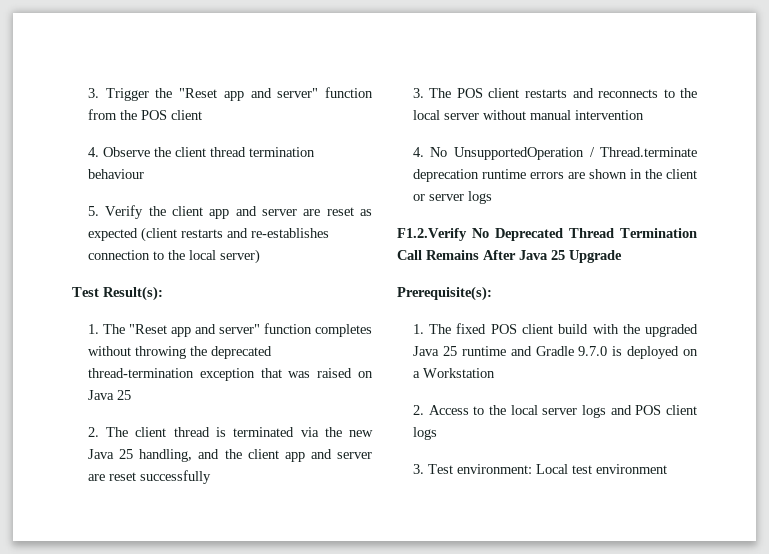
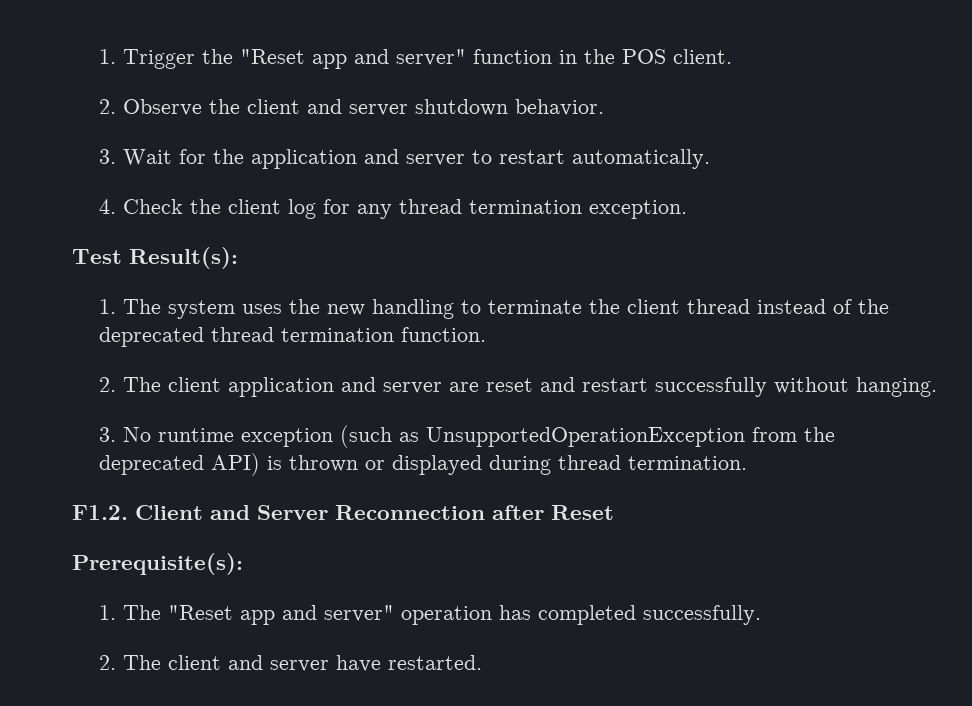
- 3. Trigger the "Reset app and server" function from the POS client
- 4. Observe the client thread termination behaviour
- 5. Verify the client app and server are reset as expected (client restarts and re-establishes connection to the local server)
+ 1. Trigger the "Reset app and server" function in the POS client.
+ 2. Observe the client and server shutdown behavior.
+ 3. Wait for the application and server to restart automatically.
+ 4. Check the client log for any thread termination exception.
  Test Result(s):
+ 1. The system uses the new handling to terminate the client thread instead of the deprecated thread termination function.
+ 2. The client application and server are reset and restart successfully without hanging.
+ 3. No runtime exception (such as UnsupportedOperationException from the deprecated API) is thrown or displayed during thread termination.
+ F1.2. Client and Server Reconnection after Reset
+ Prerequisite(s):
- 1. The "Reset app and server" function completes without throwing the deprecated thread-termination exception that was raised on Java 25
- 2. The client thread is terminated via the new Java 25 handling, and the client app and server are reset successfully
- 3. The POS client restarts and reconnects to the local server without manual intervention
- 4. No UnsupportedOperation / Thread.terminate deprecation runtime errors are shown in the client or server logs
- F1.2.Verify No Deprecated Thread Termination Call Remains After Java 25 Upgrade
- Prerequisite(s):
- 1. The fixed POS client build with the upgraded Java 25 runtime and Gradle 9.7.0 is deployed on a Workstation
- 2. Access to the local server logs and POS client logs
- 3. Test environment: Local test environment
+ 1. The "Reset app and server" operation has completed successfully.
+ 2. The client and server have restarted.

